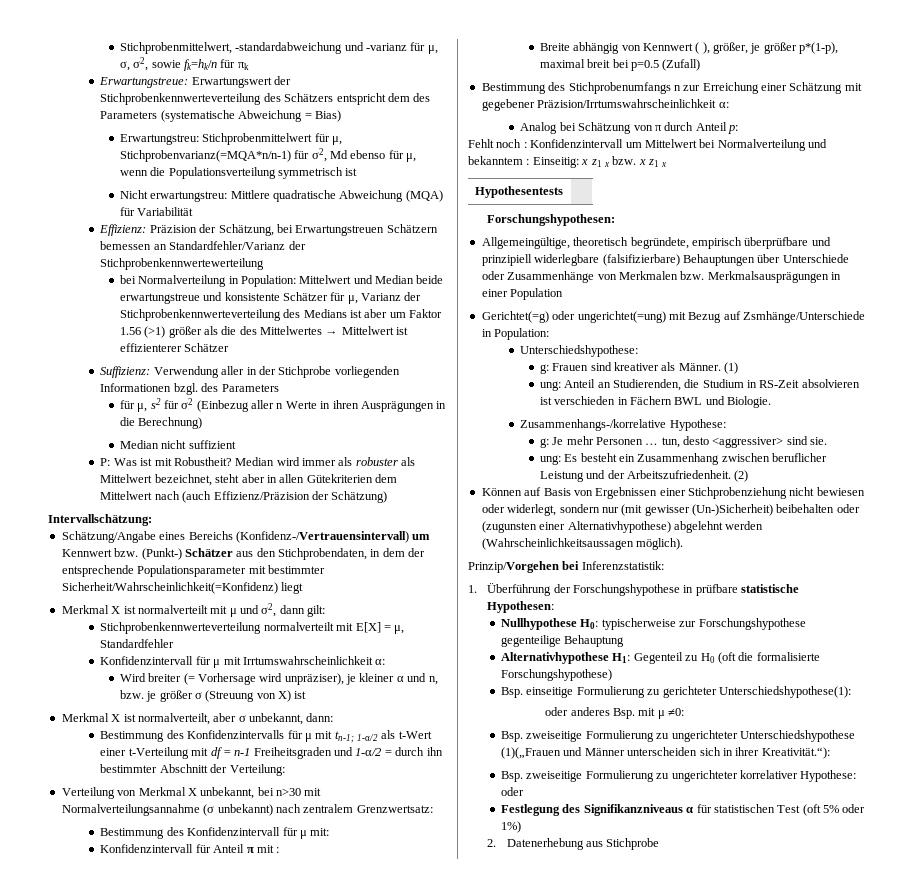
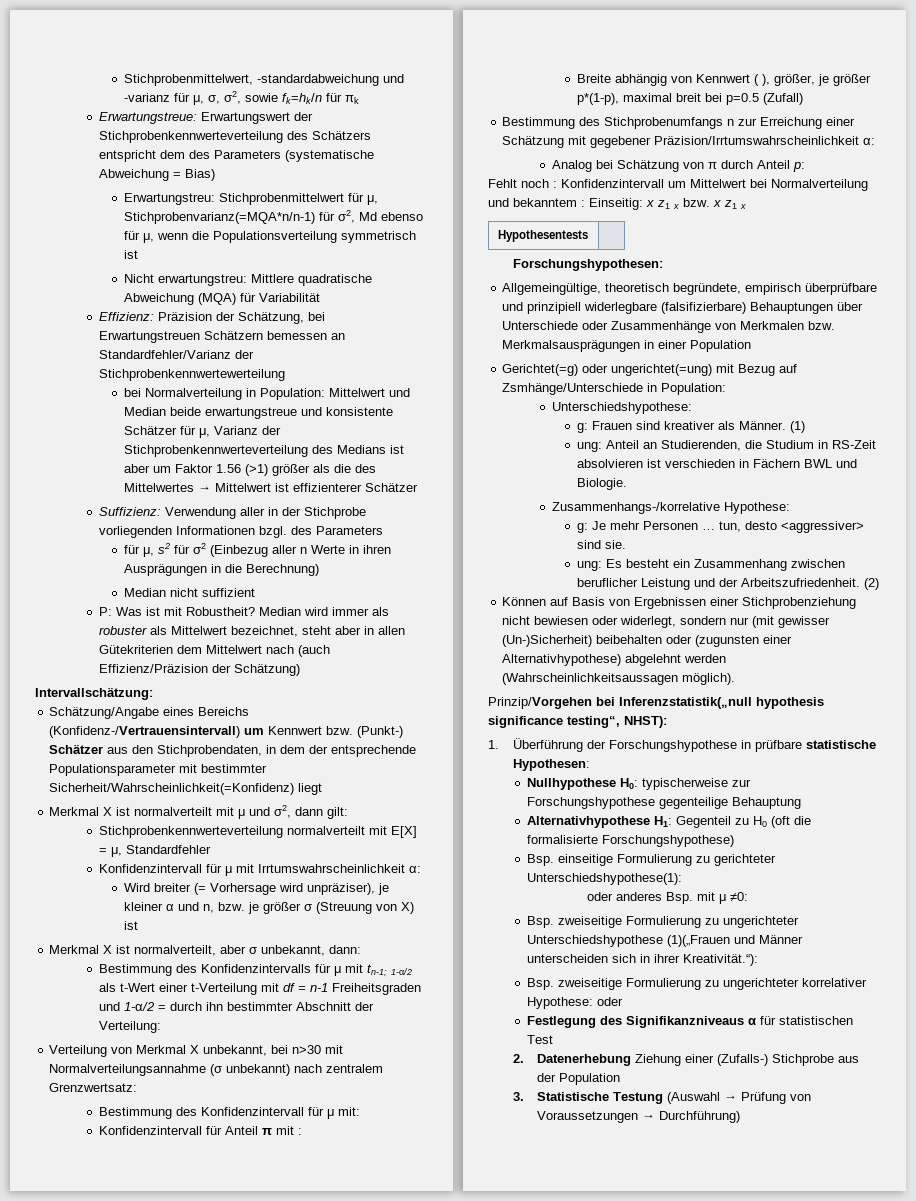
- Prinzip/Vorgehen bei Inferenzstatistik:
+ Prinzip/Vorgehen bei Inferenzstatistik(„null hypothesis significance testing“, NHST):
- Festlegung des Signifikanzniveaus α für statistischen Test (oft 5% oder 1%)
- 2. Datenerhebung aus Stichprobe
+ Festlegung des Signifikanzniveaus α für statistischen Test
+ 2. Datenerhebung Ziehung einer (Zufalls‐) Stichprobe aus der Population
+ 3. Statistische Testung (Auswahl → Prüfung von Voraussetzungen → Durchführung)

